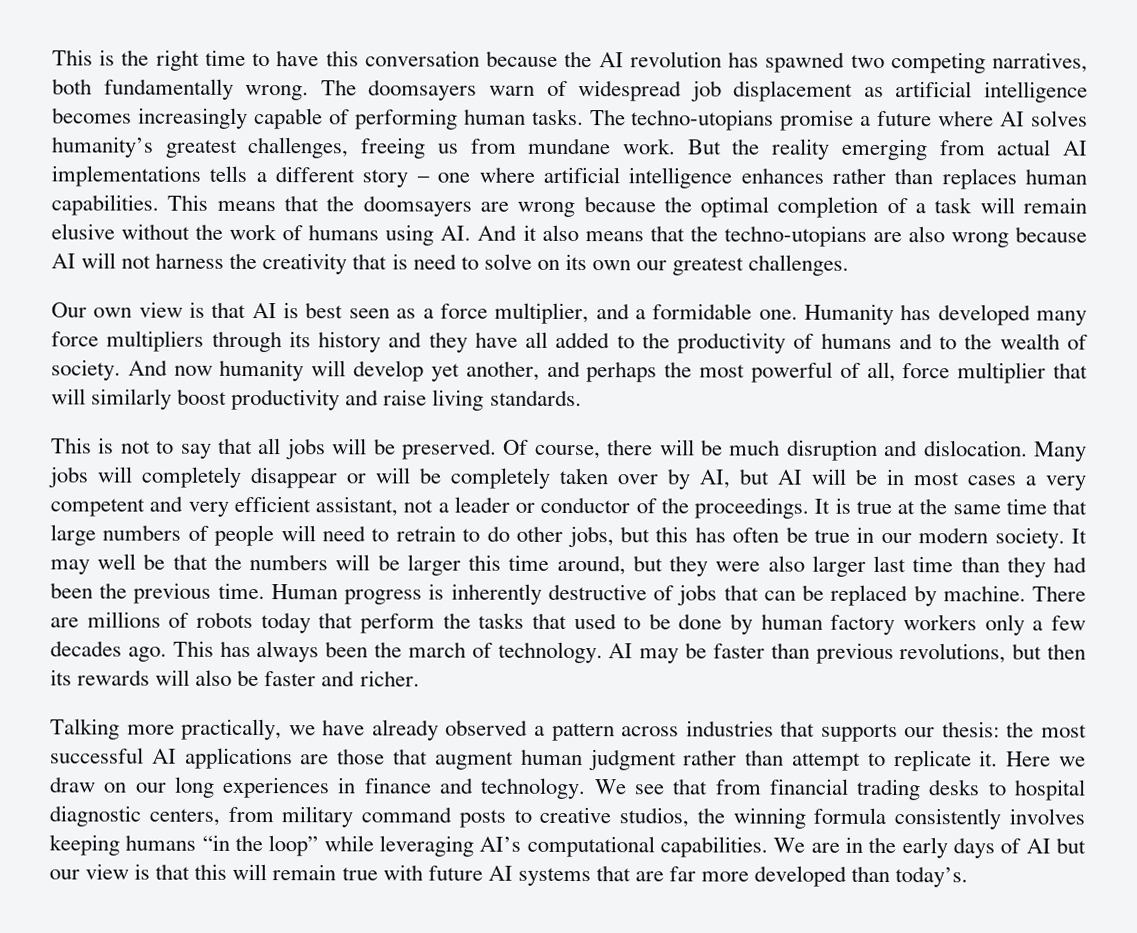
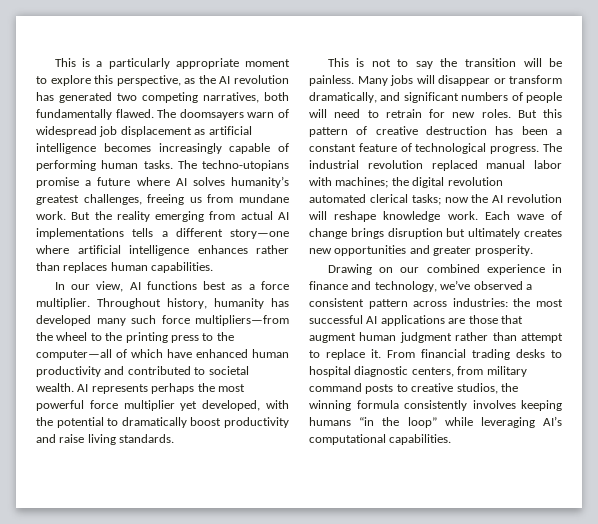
- This is the right time to have this conversation because the AI revolution has spawned two competing narratives, both fundamentally wrong.
+ This is a particularly appropriate moment to explore this perspective, as the AI revolution has generated two competing narratives, both fundamentally flawed.
- But the reality emerging from actual AI implementations tells a different story – one where artificial intelligence enhances rather than replaces human capabilities. This means that the doomsayers are wrong because the optimal completion of a task will remain elusive without the work of humans using AI. And it also means that the techno-utopians are also wrong because AI will not harness the creativity that is need to solve on its own our greatest challenges.
- Our own view is that AI is best seen as a force multiplier, and a formidable one. Humanity has developed many force multipliers through its history and they have all added to the productivity of humans and to the wealth of society. And now humanity will develop yet another, and perhaps the most powerful of all, force multiplier that will similarly boost productivity and raise living standards.
+ But the reality emerging from actual AI implementations tells a different story—one where artificial intelligence enhances rather than replaces human capabilities.
+ In our view, AI functions best as a force multiplier. Throughout history, humanity has developed many such force multipliers—from the wheel to the printing press to the computer—all of which have enhanced human productivity and contributed to societal wealth. AI represents perhaps the most powerful force multiplier yet developed, with the potential to dramatically boost productivity and raise living standards.
- This is not to say that all jobs will be preserved. Of course, there will be much disruption and dislocation.
+ This is not to say the transition will be painless.
- Many jobs will completely disappear or will be completely taken over by AI, but AI will be in most cases a very competent and very efficient assistant, not a leader or conductor of the proceedings. It is true at the same time that large numbers of people will need to retrain to do other jobs, but this has often be true in our modern society. It may well be that the numbers will be larger this time around, but they were also larger last time than they had been the previous time. Human progress is inherently destructive of jobs that can be replaced by machine. There are millions of robots today that perform the tasks that used to be done by human factory workers only a few decades ago. This has always been the march of technology. AI may be faster than previous revolutions, but then its rewards will also be faster and richer.
- Talking more practically, we have already observed a pattern across industries that supports our thesis: the most successful AI applications are those that augment human judgment rather than attempt to replicate it. Here we draw on our long experiences in finance and technology. We see that from financial trading desks to hospital diagnostic centers, from military command posts to creative studios, the winning formula consistently involves keeping humans “in the loop” while leveraging AI’s computational capabilities. We are in the early days of AI but our view is that this will remain true with future AI systems that are far more developed than today’s.
+ Many jobs will disappear or transform dramatically, and significant numbers of people will need to retrain for new roles. But this pattern of creative destruction has been a constant feature of technological progress. The industrial revolution replaced manual labor with machines; the digital revolution automated clerical tasks; now the AI revolution will reshape knowledge work. Each wave of change brings disruption but ultimately creates new opportunities and greater prosperity.
+ Drawing on our combined experience in finance and technology, we’ve observed a consistent pattern across industries: the most successful AI applications are those that augment human judgment rather than attempt to replace it. From financial trading desks to hospital diagnostic centers, from military command posts to creative studios, the winning formula consistently involves keeping humans “in the loop” while leveraging AI’s computational capabilities.

